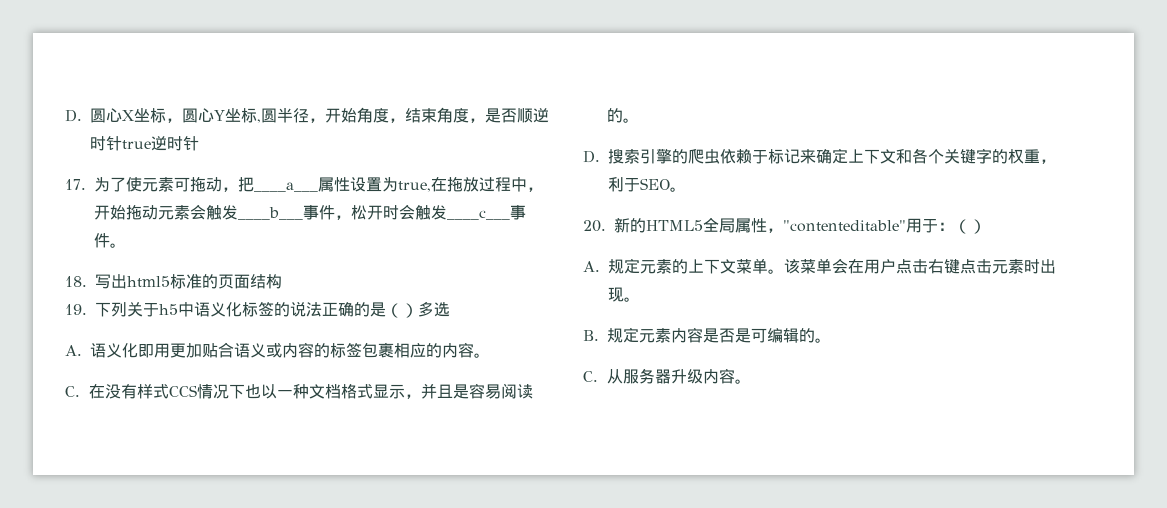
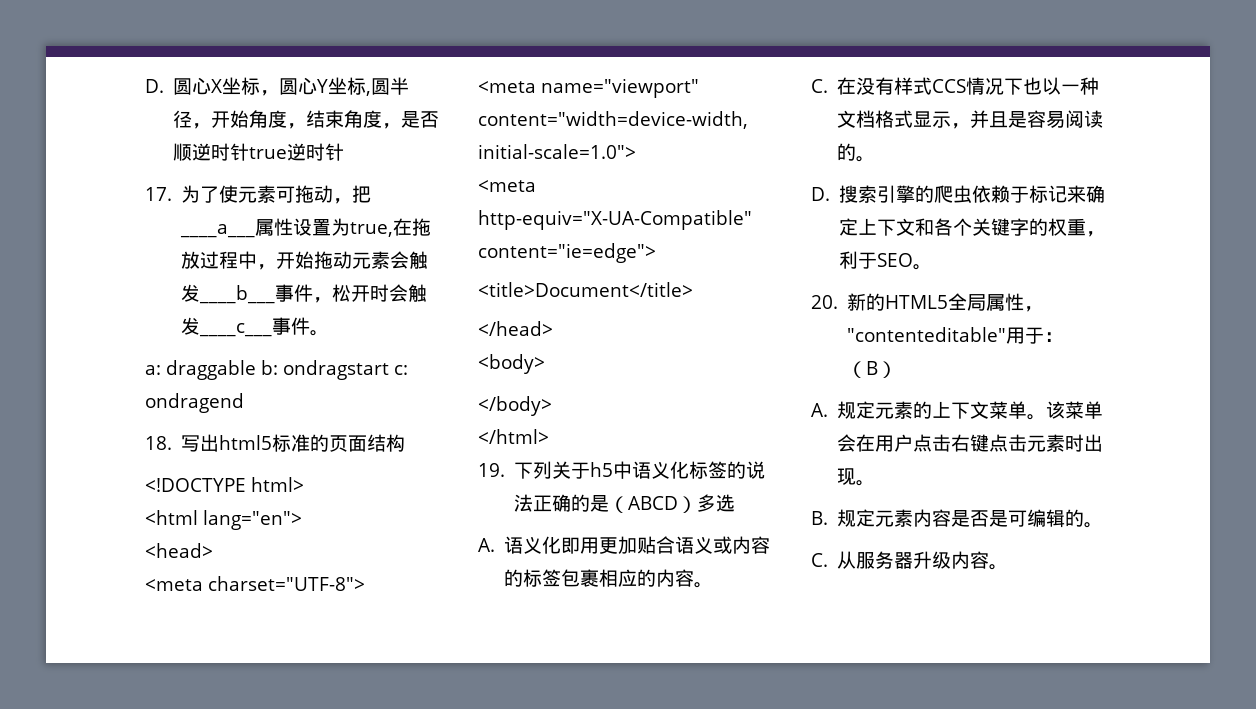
+ a: draggable b: ondragstart c: ondragend
+ <!DOCTYPE html>
+ <html lang="en">
+ <head>
+ <meta charset="UTF-8">
+ <meta name="viewport" content="width=device-width, initial-scale=1.0">
+ <meta http-equiv="X-UA-Compatible" content="ie=edge">
+ <title>Document</title>
+ </head>
+ <body>
+ </body>
+ </html>
- 19.下列关于h5中语义化标签的说法正确的是（）多选
+ 19.下列关于h5中语义化标签的说法正确的是（ABCD）多选
- 20.新的HTML5全局属性，"contenteditable"用于：（）
+ 20.新的HTML5全局属性，"contenteditable"用于：（B）

